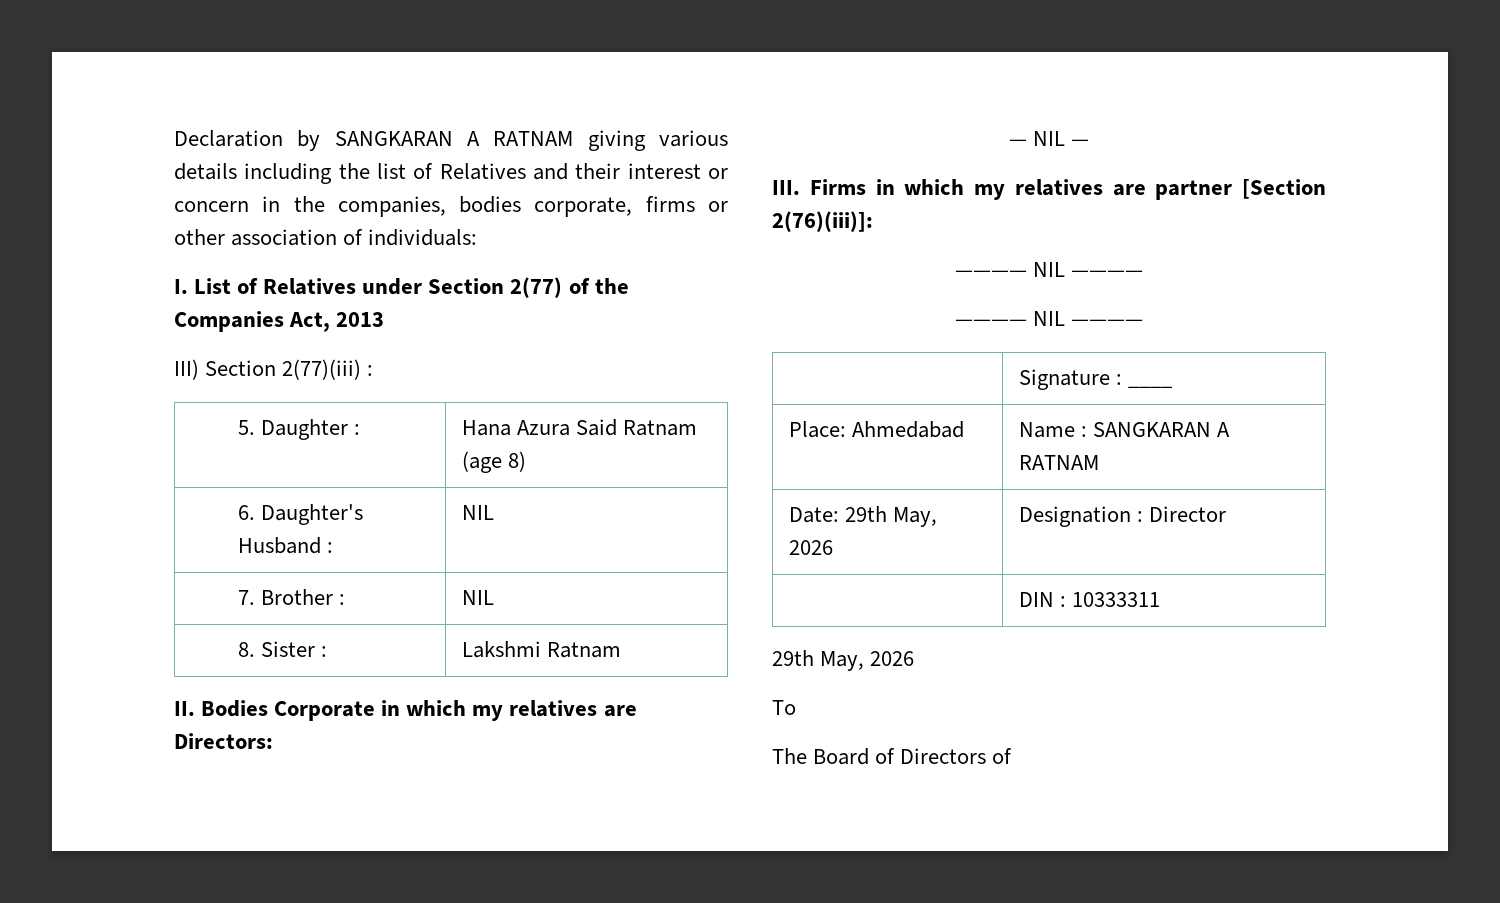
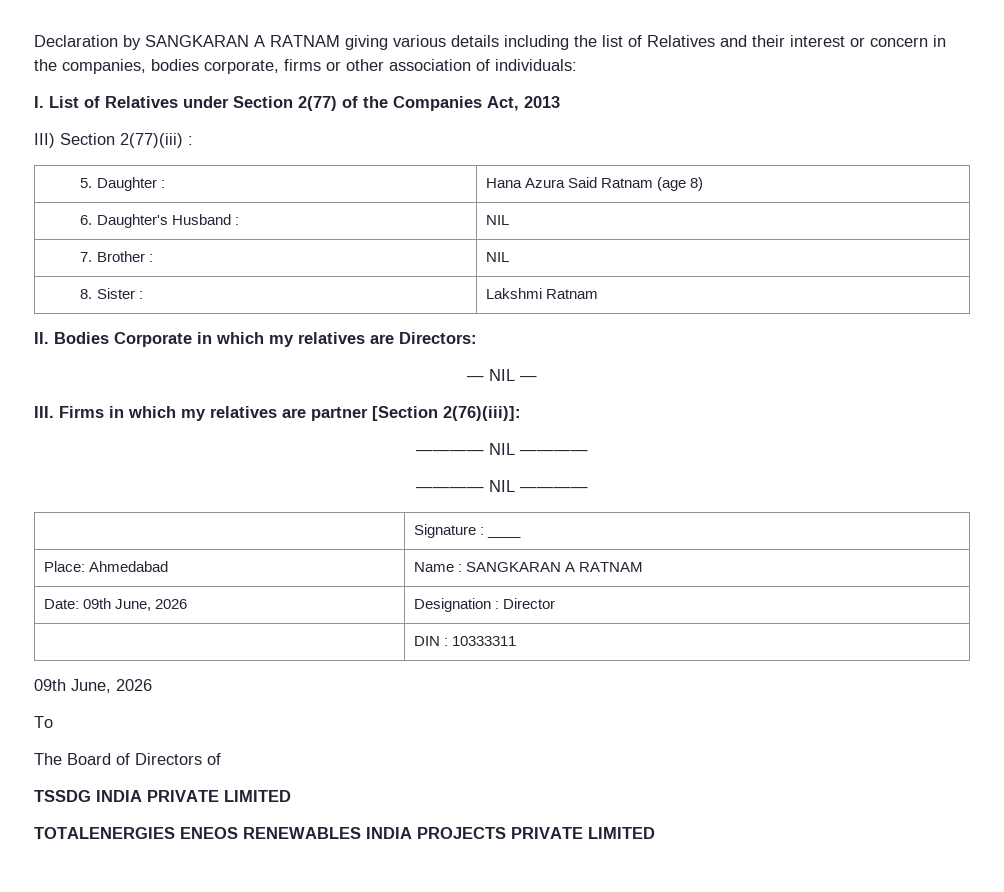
- Date: 29th May, 2026 | Designation : Director
+ Date: 09th June, 2026 | Designation : Director
  | DIN : 10333311
- 29th May, 2026
+ 09th June, 2026
+ TSSDG INDIA PRIVATE LIMITED
+ TOTALENERGIES ENEOS RENEWABLES INDIA PROJECTS PRIVATE LIMITED

